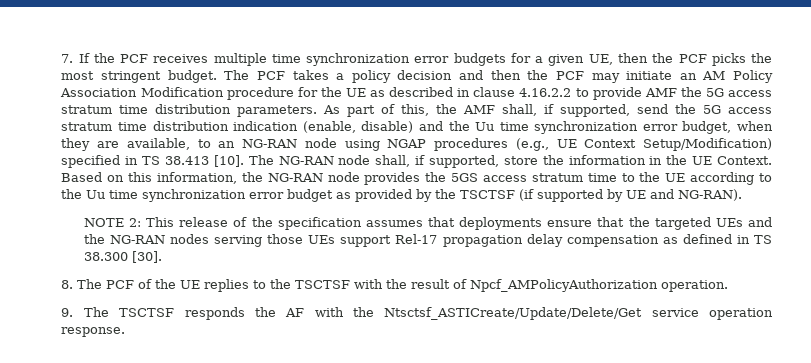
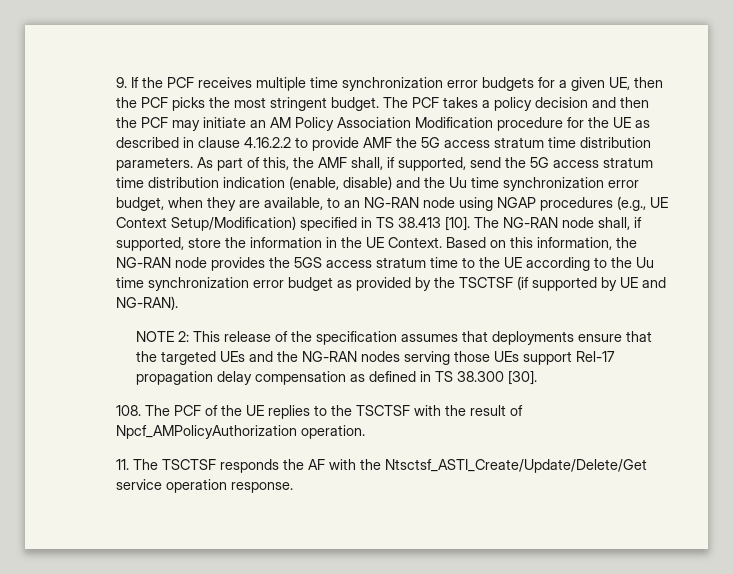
- 7. If the PCF receives multiple time synchronization error budgets for a given UE, then the PCF picks the most stringent budget.
+ 9. If the PCF receives multiple time synchronization error budgets for a given UE, then the PCF picks the most stringent budget.
- 8. The PCF of the UE replies to the TSCTSF with the result of Npcf_AMPolicyAuthorization operation.
+ 108. The PCF of the UE replies to the TSCTSF with the result of Npcf_AMPolicyAuthorization operation.
- 9. The TSCTSF responds the AF with the Ntsctsf_ASTICreate/Update/Delete/Get service operation response.
+ 11. The TSCTSF responds the AF with the Ntsctsf_ASTI_Create/Update/Delete/Get service operation response.

